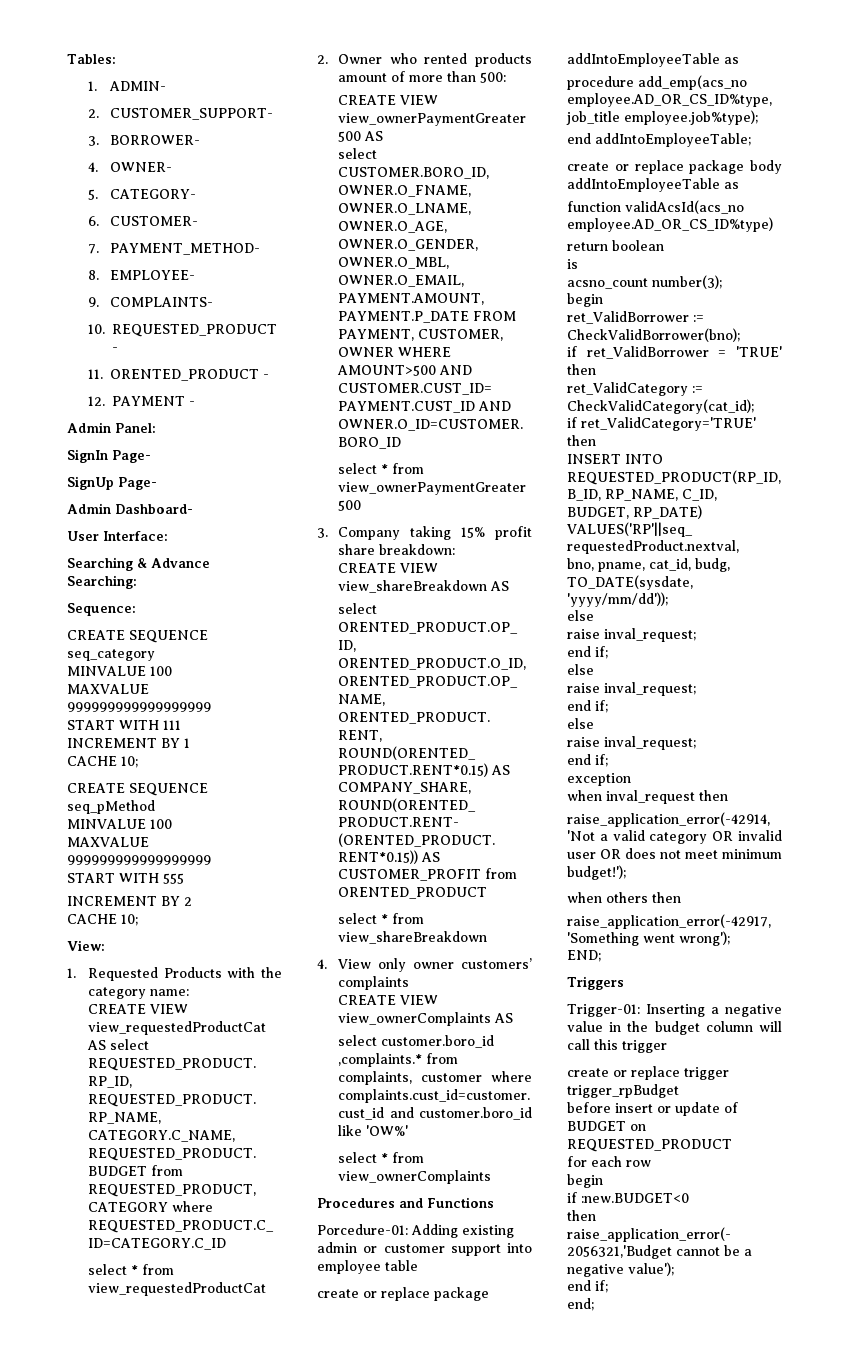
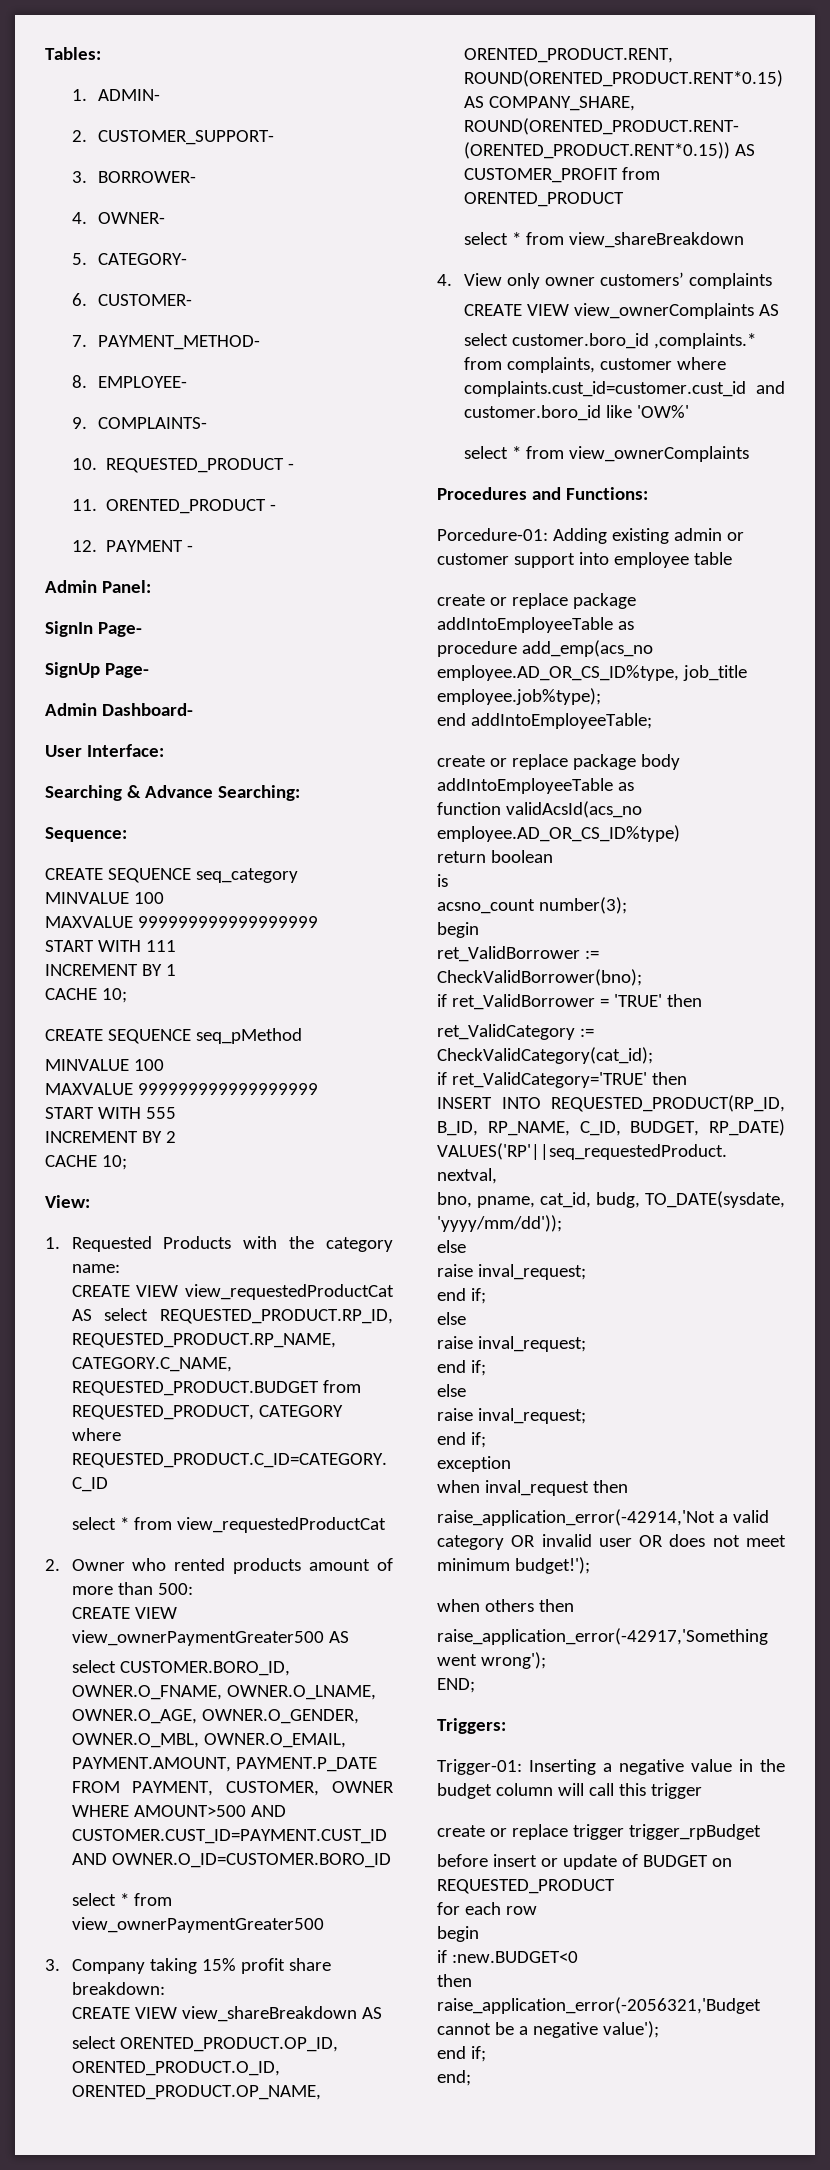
- Procedures and Functions
+ Procedures and Functions:
- Triggers
+ Triggers:

